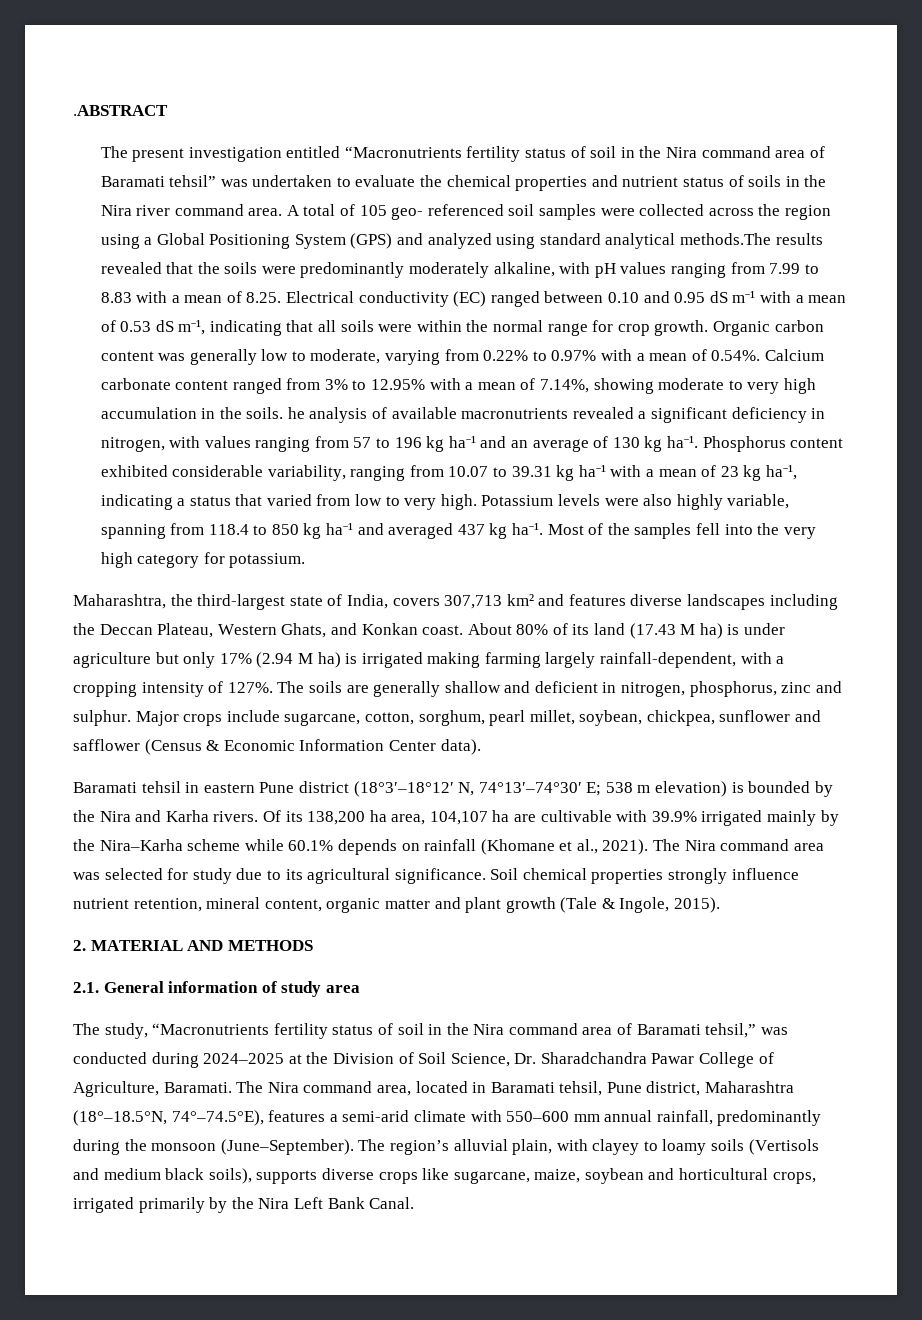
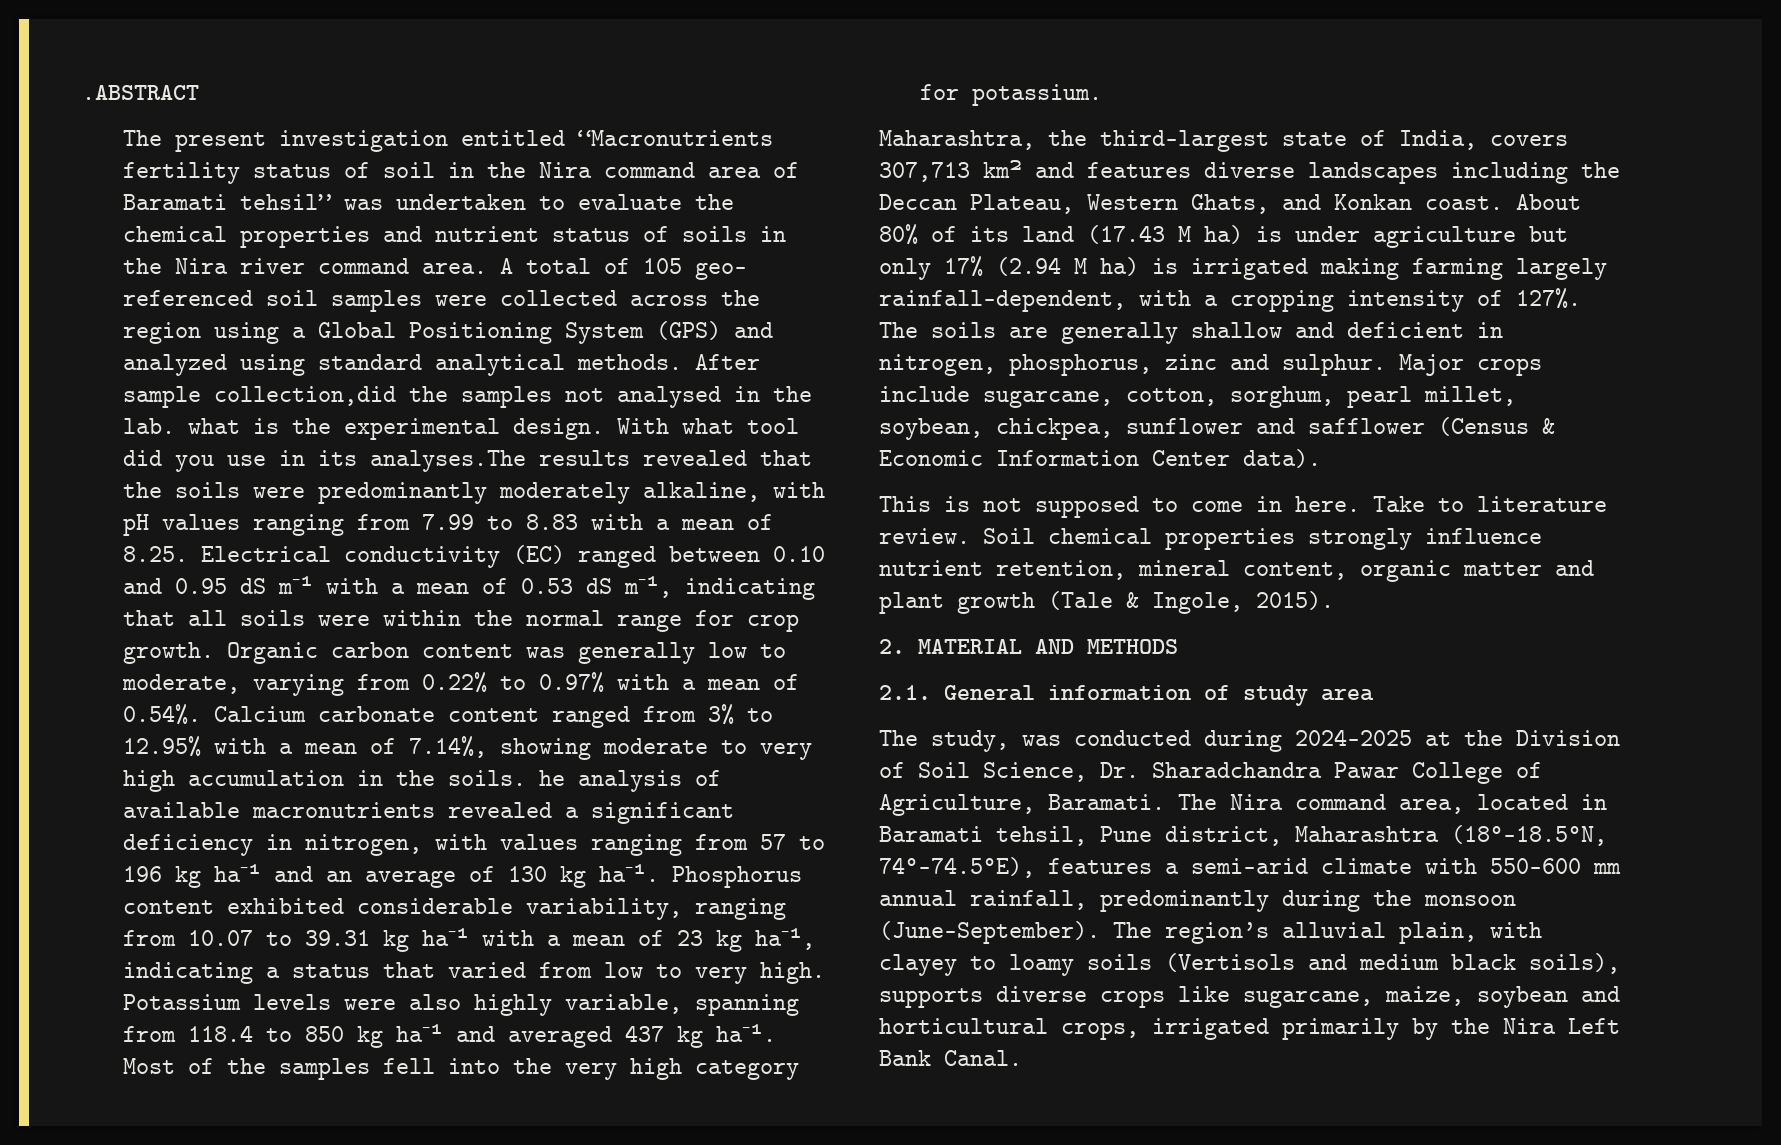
- A total of 105 geo- referenced soil samples were collected across the region using a Global Positioning System (GPS) and analyzed using standard analytical methods.The results revealed that the soils were predominantly moderately alkaline, with pH values ranging from 7.99 to 8.83 with a mean of 8.25. Electrical conductivity (EC) ranged between 0.10 and 0.95 dS m⁻¹ with a mean of 0.53 dS m⁻¹, indicating that all soils were within the normal range for crop growth.
+ A total of 105 geo- referenced soil samples were collected across the region using a Global Positioning System (GPS) and analyzed using standard analytical methods. After sample collection,did the samples not analysed in the lab. what is the experimental design. With what tool did you use in its analyses.The results revealed that the soils were predominantly moderately alkaline, with pH values ranging from 7.99 to 8.83 with a mean of 8.25. Electrical conductivity (EC) ranged between 0.10 and 0.95 dS m⁻¹ with a mean of 0.53 dS m⁻¹, indicating that all soils were within the normal range for crop growth.
- Baramati tehsil in eastern Pune district (18°3′–18°12′ N, 74°13′–74°30′ E; 538 m elevation) is bounded by the Nira and Karha rivers. Of its 138,200 ha area, 104,107 ha are cultivable with 39.9% irrigated mainly by the Nira–Karha scheme while 60.1% depends on rainfall (Khomane et al., 2021). The Nira command area was selected for study due to its agricultural significance.
+ This is not supposed to come in here. Take to literature review.
- The study, “Macronutrients fertility status of soil in the Nira command area of Baramati tehsil,” was conducted during 2024–2025 at the Division of Soil Science, Dr. Sharadchandra Pawar College of Agriculture, Baramati.
+ The study, was conducted during 2024–2025 at the Division of Soil Science, Dr. Sharadchandra Pawar College of Agriculture, Baramati.

